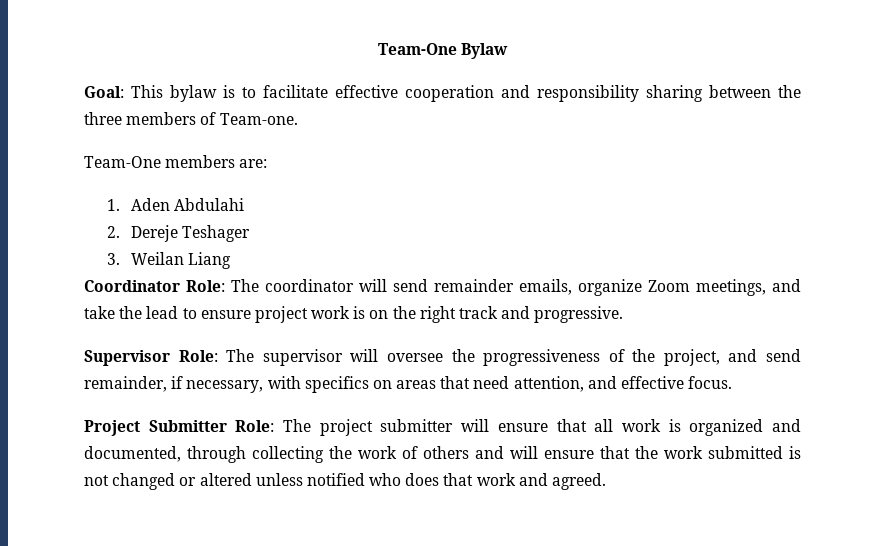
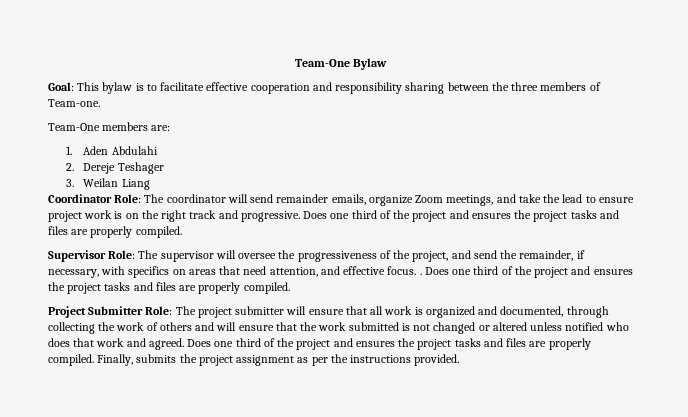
- Coordinator Role: The coordinator will send remainder emails, organize Zoom meetings, and take the lead to ensure project work is on the right track and progressive.
+ Coordinator Role: The coordinator will send remainder emails, organize Zoom meetings, and take the lead to ensure project work is on the right track and progressive. Does one third of the project and ensures the project tasks and files are properly compiled.
- Supervisor Role: The supervisor will oversee the progressiveness of the project, and send remainder, if necessary, with specifics on areas that need attention, and effective focus.
+ Supervisor Role: The supervisor will oversee the progressiveness of the project, and send the remainder, if necessary, with specifics on areas that need attention, and effective focus. . Does one third of the project and ensures the project tasks and files are properly compiled.
+ Does one third of the project and ensures the project tasks and files are properly compiled. Finally, submits the project assignment as per the instructions provided.

